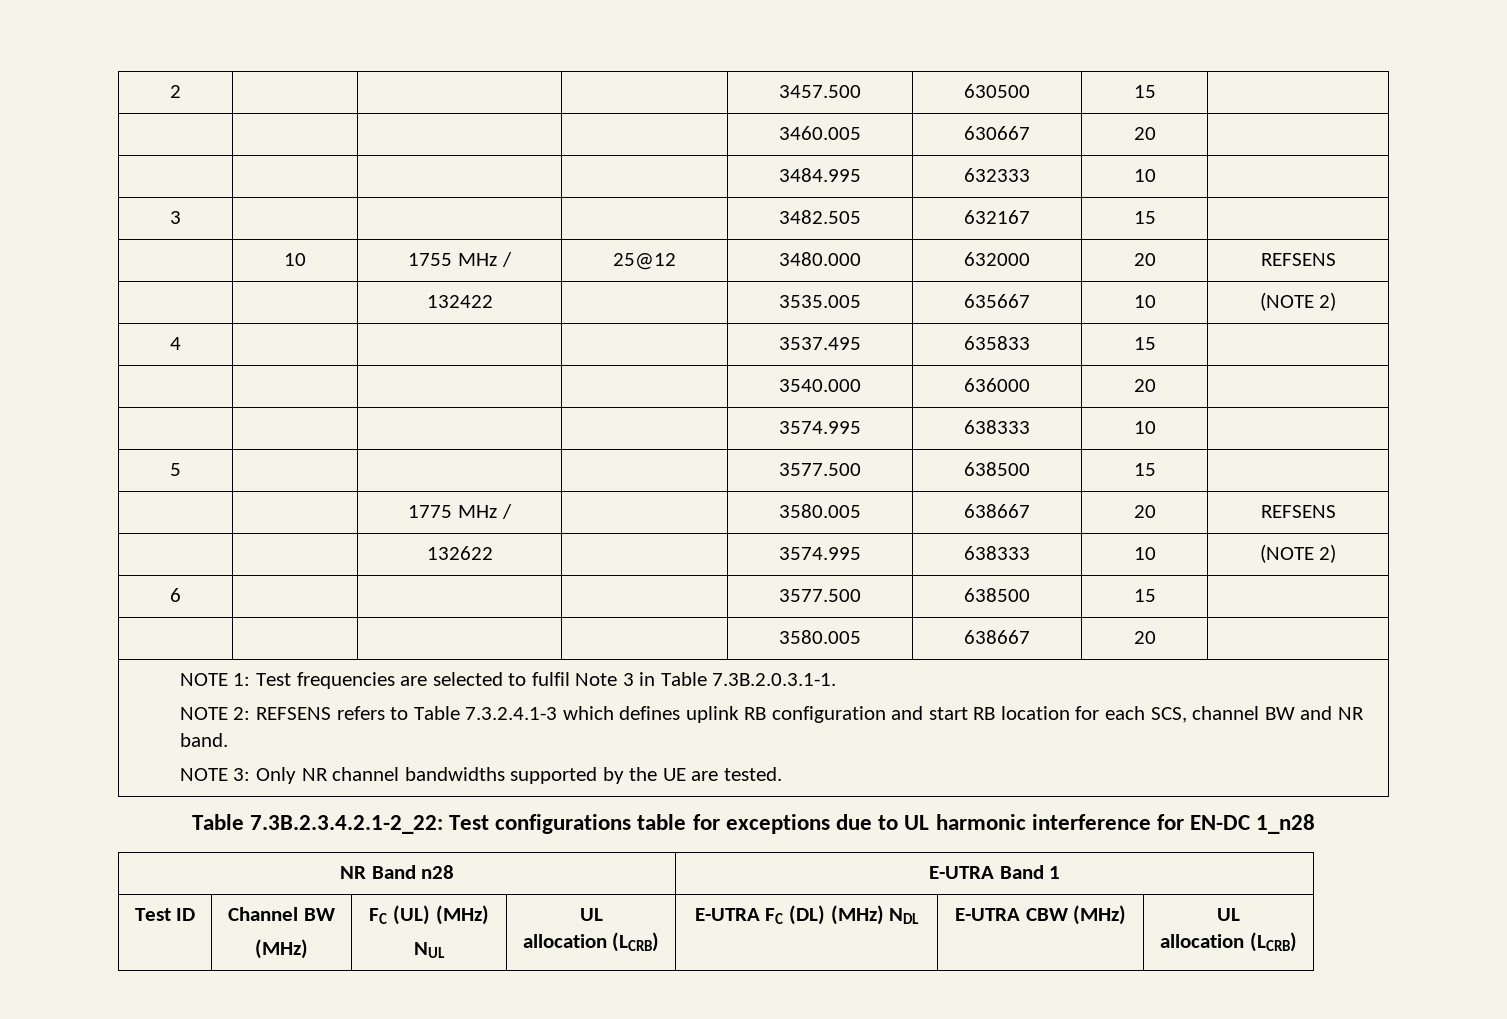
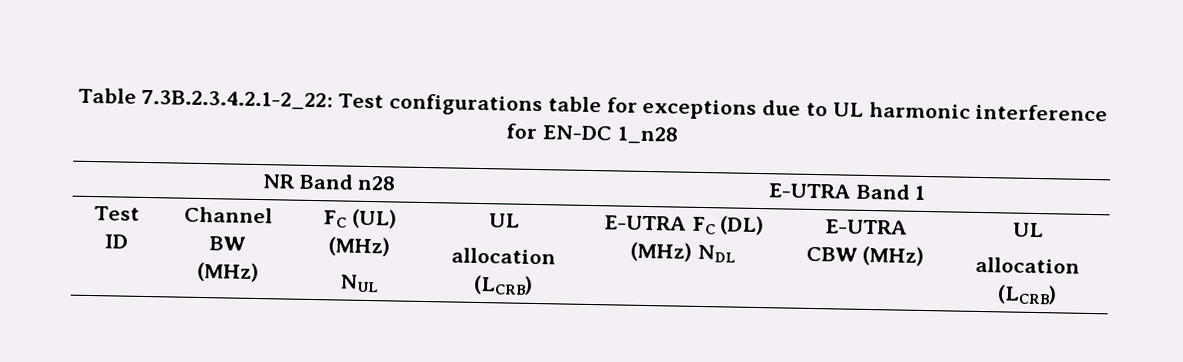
- 2 | | | | 3457.500 | 630500 | 15 |
- | | | | 3460.005 | 630667 | 20 |
- | | | | 3484.995 | 632333 | 10 |
- 3 | | | | 3482.505 | 632167 | 15 |
- | 10 | 1755 MHz / | 25@12 | 3480.000 | 632000 | 20 | REFSENS
- | | 132422 | | 3535.005 | 635667 | 10 | (NOTE 2)
- 4 | | | | 3537.495 | 635833 | 15 |
- | | | | 3540.000 | 636000 | 20 |
- | | | | 3574.995 | 638333 | 10 |
- 5 | | | | 3577.500 | 638500 | 15 |
- | | 1775 MHz / | | 3580.005 | 638667 | 20 | REFSENS
- | | 132622 | | 3574.995 | 638333 | 10 | (NOTE 2)
- 6 | | | | 3577.500 | 638500 | 15 |
- | | | | 3580.005 | 638667 | 20 |
- NOTE 1: Test frequencies are selected to fulfil Note 3 in Table 7.3B.2.0.3.1-1.
- NOTE 2: REFSENS refers to Table 7.3.2.4.1-3 which defines uplink RB configuration and start RB location for each SCS, channel BW and NR band.
- NOTE 3: Only NR channel bandwidths supported by the UE are tested.

